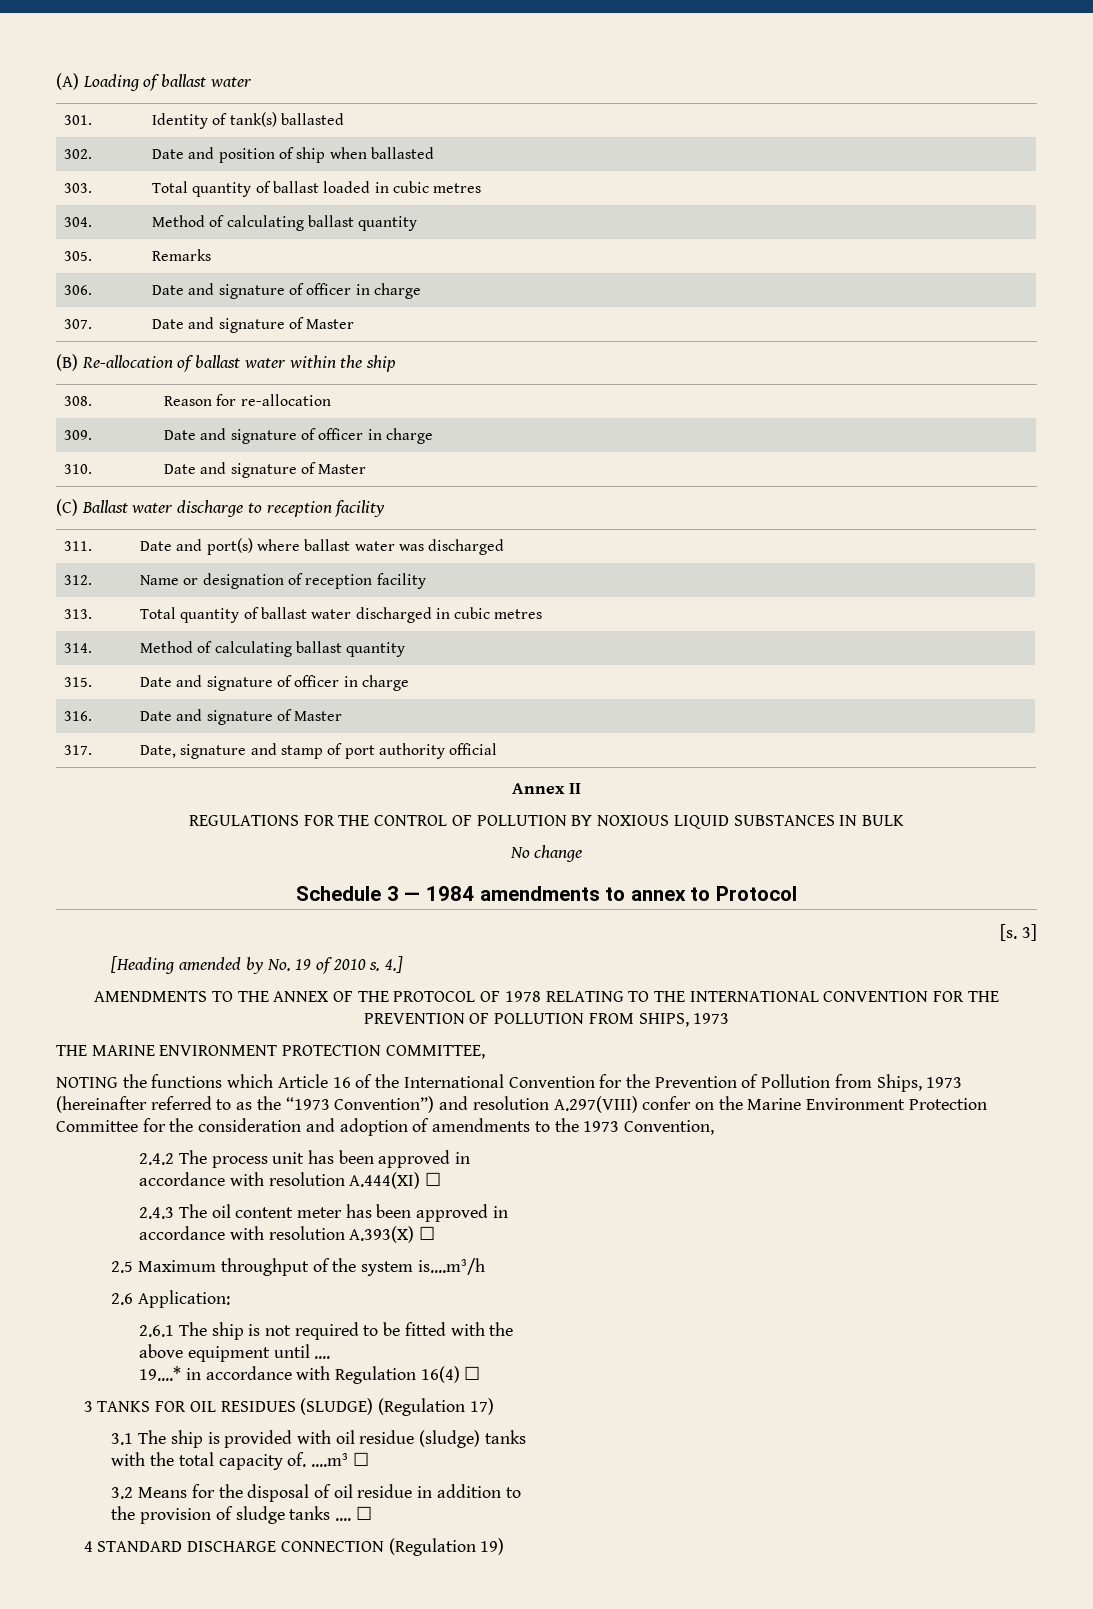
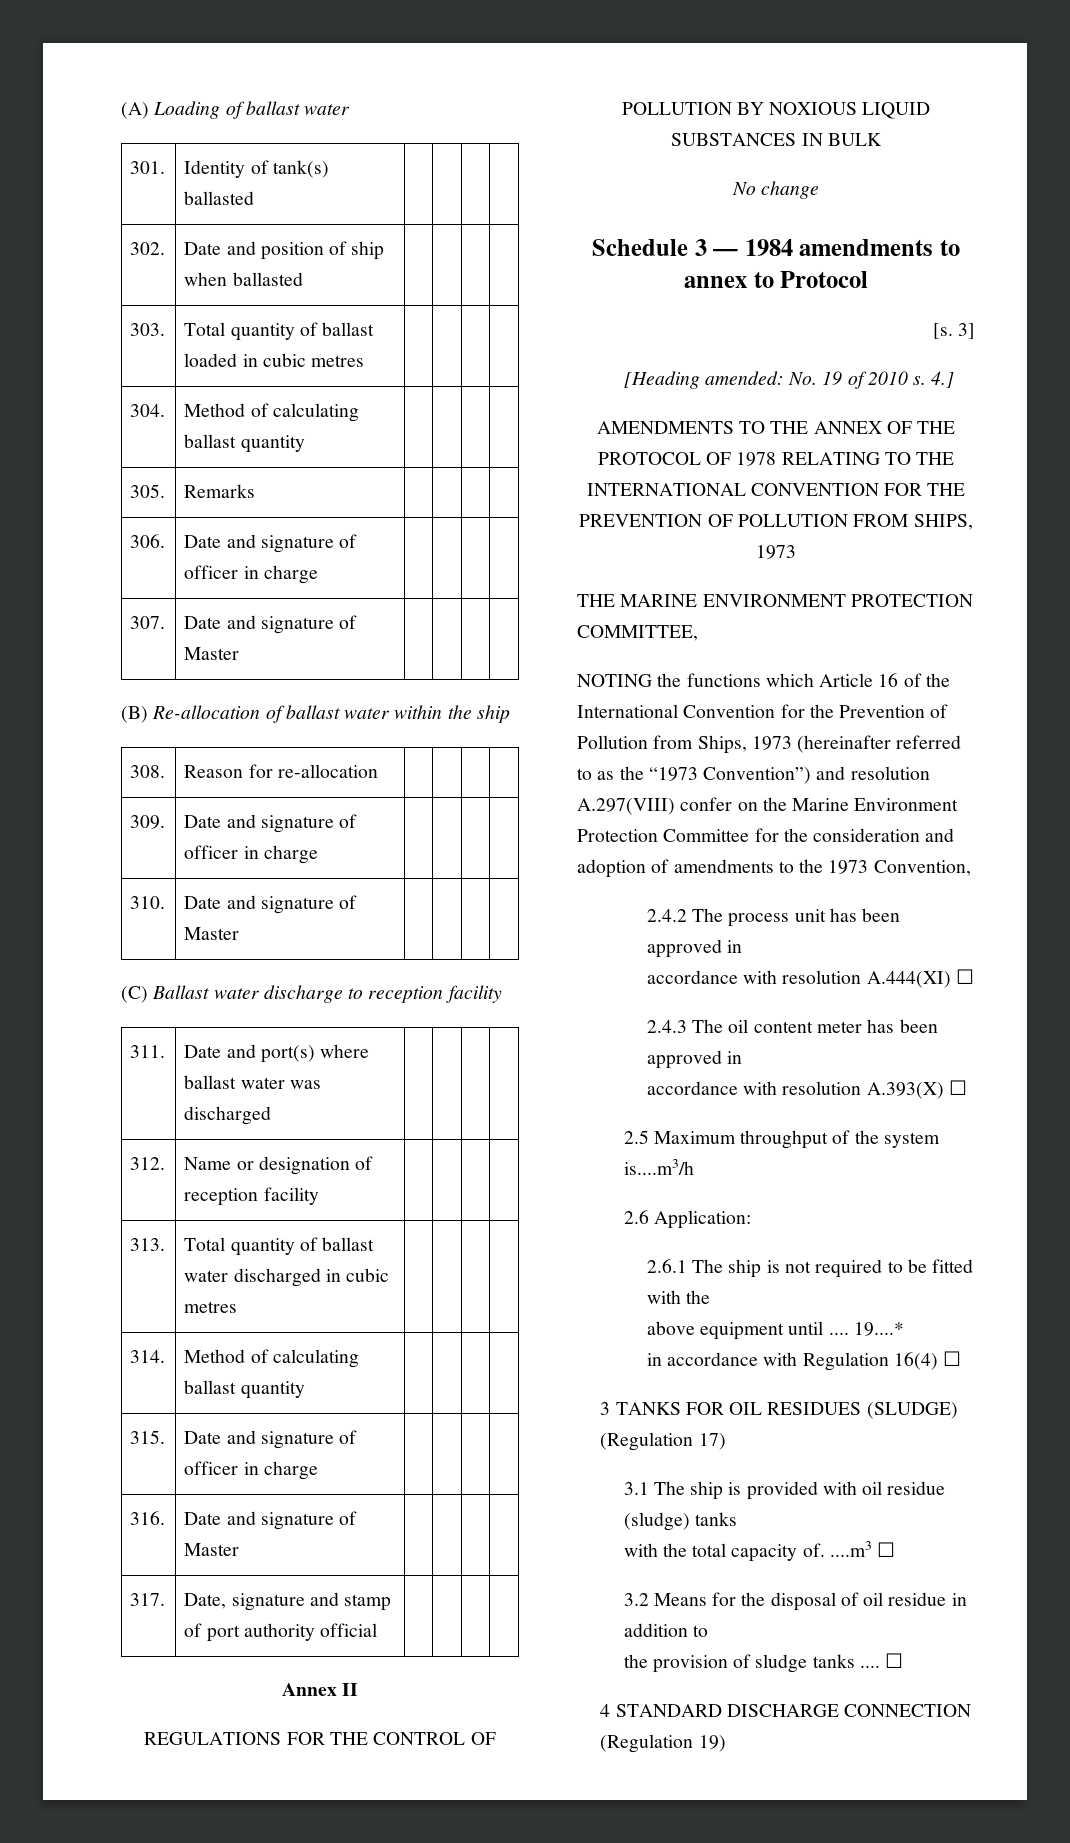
- [Heading amended by No. 19 of 2010 s.
+ [Heading amended: No. 19 of 2010 s.
- above equipment until ....
- 19....* in accordance with Regulation 16(4) ☐
+ above equipment until .... 19....*
+ in accordance with Regulation 16(4) ☐

